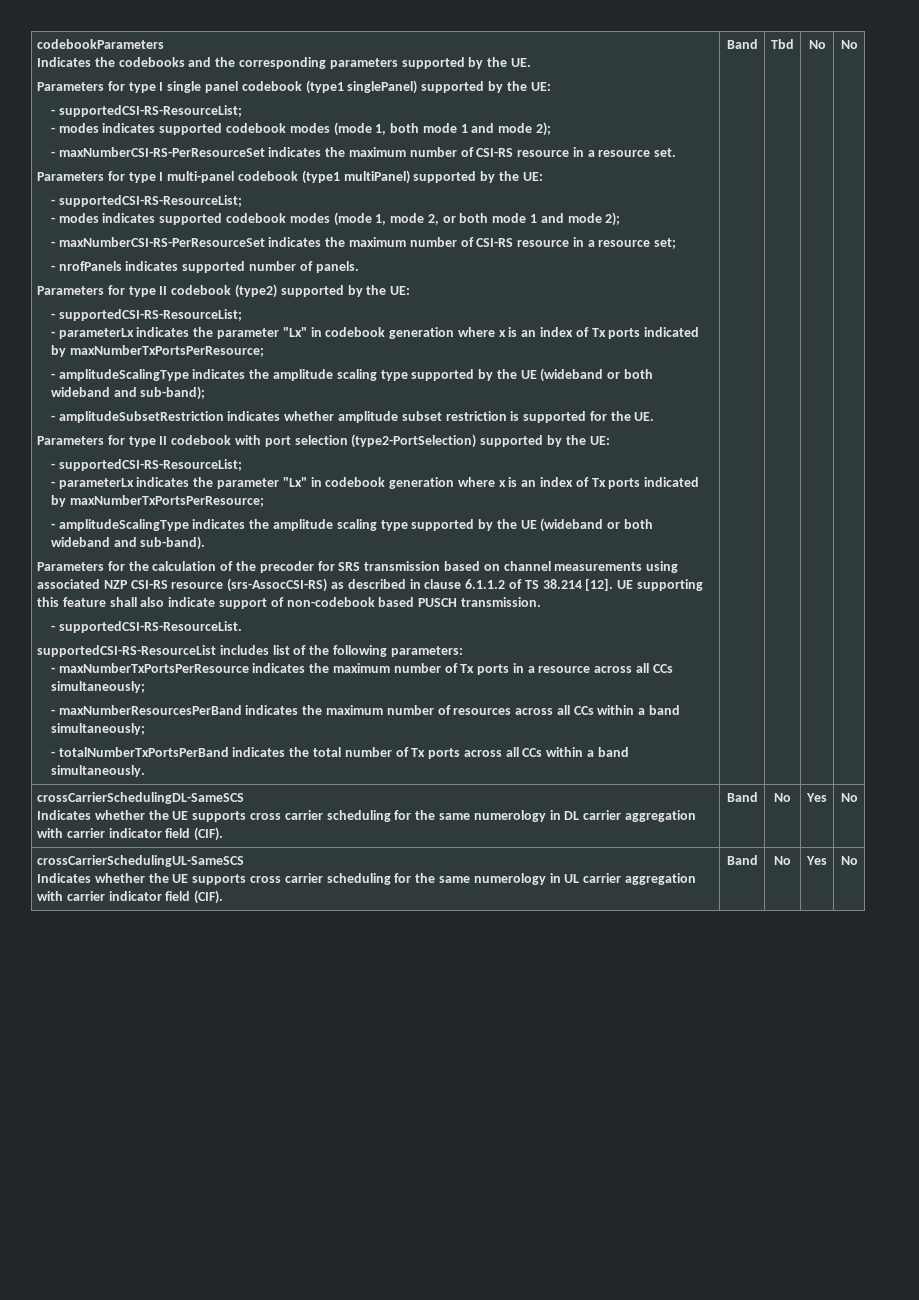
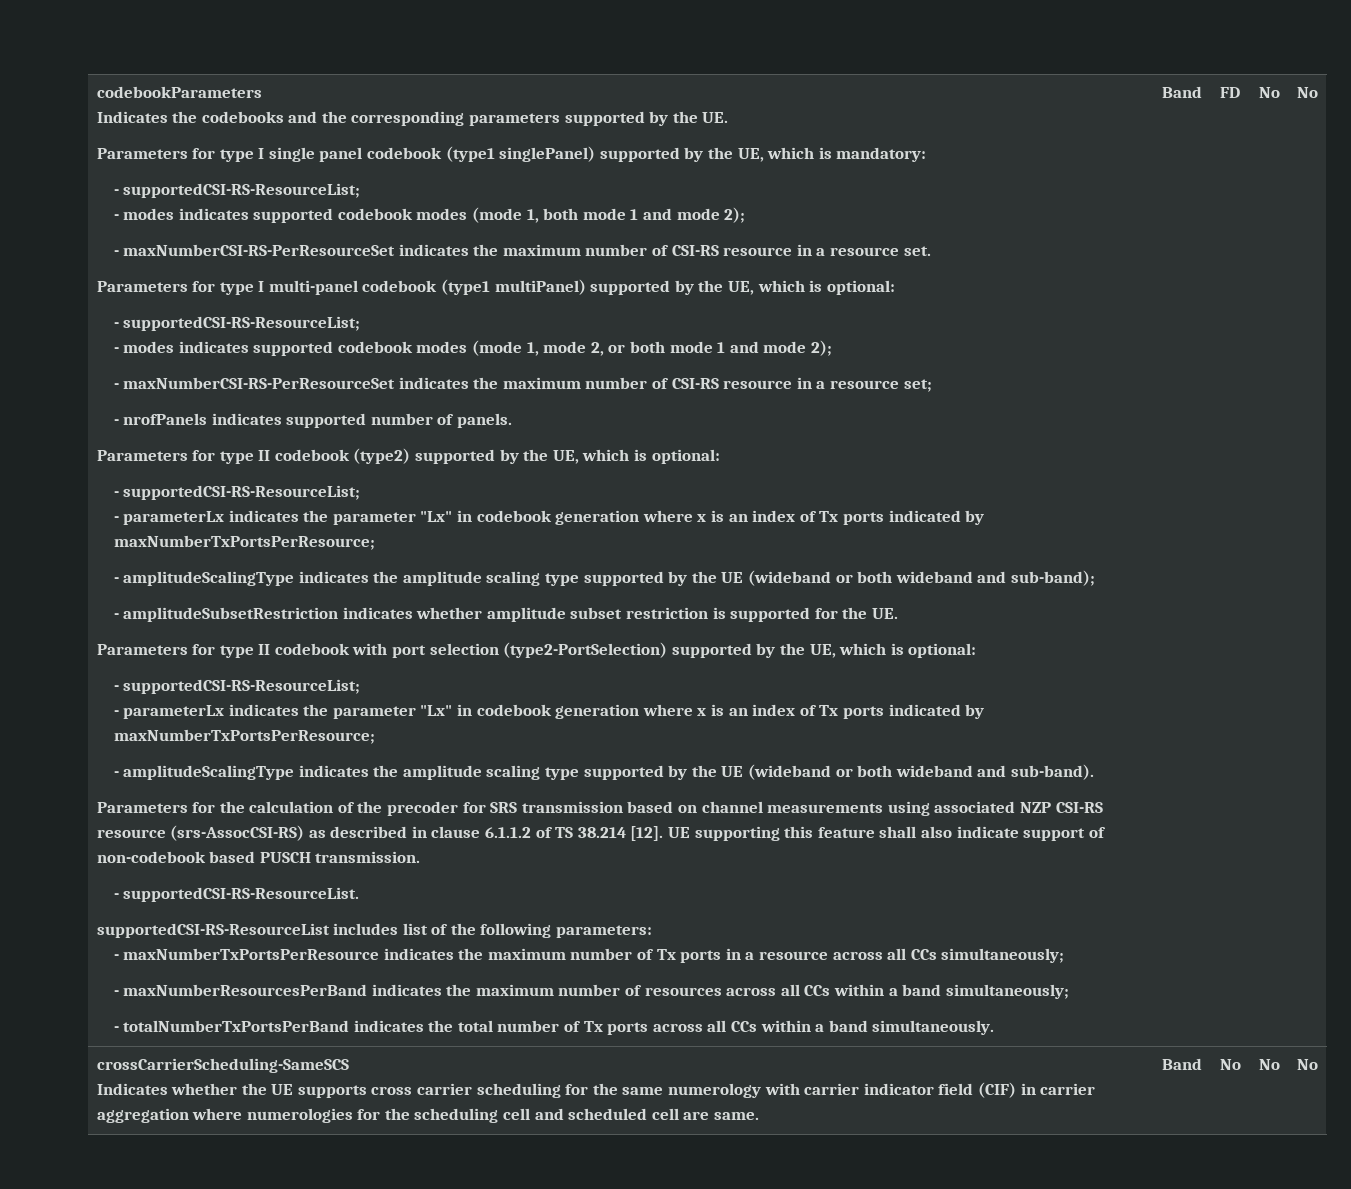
- Parameters for type I single panel codebook (type1 singlePanel) supported by the UE:
+ Parameters for type I single panel codebook (type1 singlePanel) supported by the UE, which is mandatory:
- Parameters for type I multi-panel codebook (type1 multiPanel) supported by the UE:
+ Parameters for type I multi-panel codebook (type1 multiPanel) supported by the UE, which is optional:
- Parameters for type II codebook (type2) supported by the UE:
+ Parameters for type II codebook (type2) supported by the UE, which is optional:
- Parameters for type II codebook with port selection (type2-PortSelection) supported by the UE:
+ Parameters for type II codebook with port selection (type2-PortSelection) supported by the UE, which is optional:
- Tbd
+ FD
- crossCarrierSchedulingDL-SameSCS
- Indicates whether the UE supports cross carrier scheduling for the same numerology in DL carrier aggregation with carrier indicator field (CIF). | Band | No | Yes | No
- crossCarrierSchedulingUL-SameSCS
- Indicates whether the UE supports cross carrier scheduling for the same numerology in UL carrier aggregation with carrier indicator field (CIF). | Band | No | Yes | No
+ crossCarrierScheduling-SameSCS
+ Indicates whether the UE supports cross carrier scheduling for the same numerology with carrier indicator field (CIF) in carrier aggregation where numerologies for the scheduling cell and scheduled cell are same. | Band | No | No | No

